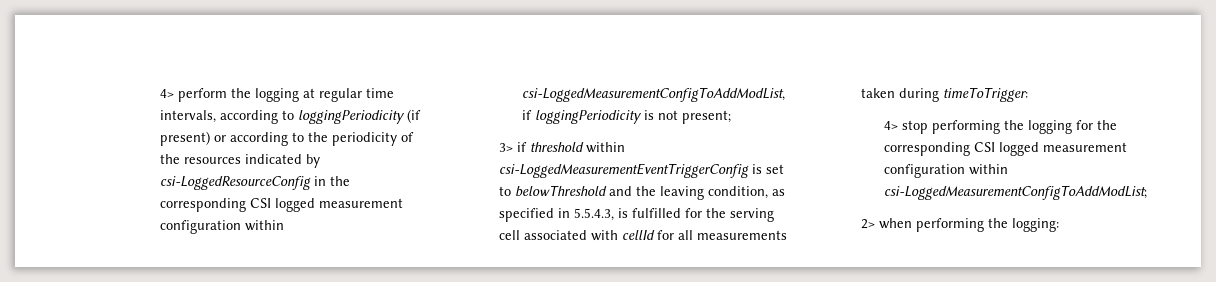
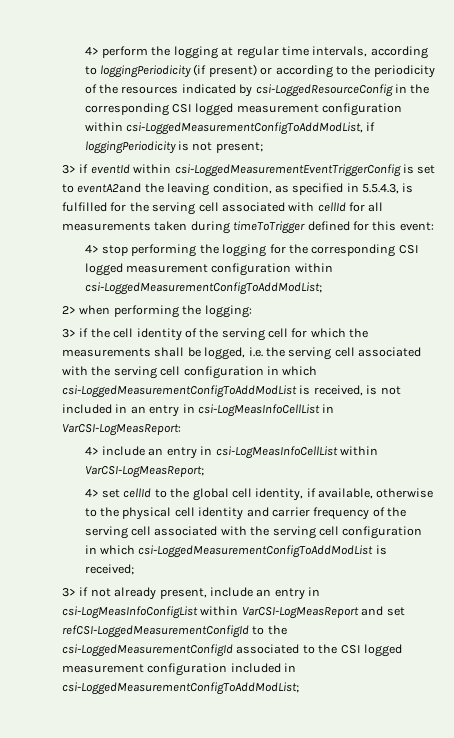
- 3> if threshold within csi-LoggedMeasurementEventTriggerConfig is set to belowThreshold and the leaving condition, as specified in 5.5.4.3, is fulfilled for the serving cell associated with cellId for all measurements taken during timeToTrigger:
+ 3> if eventId within csi-LoggedMeasurementEventTriggerConfig is set to eventA2and the leaving condition, as specified in 5.5.4.3, is fulfilled for the serving cell associated with cellId for all measurements taken during timeToTrigger defined for this event:
+ 3> if the cell identity of the serving cell for which the measurements shall be logged, i.e. the serving cell associated with the serving cell configuration in which csi-LoggedMeasurementConfigToAddModList is received, is not included in an entry in csi-LogMeasInfoCellList in VarCSI-LogMeasReport:
+ 4> include an entry in csi-LogMeasInfoCellList within VarCSI-LogMeasReport;
+ 4> set cellId to the global cell identity, if available, otherwise to the physical cell identity and carrier frequency of the serving cell associated with the serving cell configuration in which csi-LoggedMeasurementConfigToAddModList is received;
+ 3> if not already present, include an entry in csi-LogMeasInfoConfigList within VarCSI-LogMeasReport and set refCSI-LoggedMeasurementConfigId to the csi-LoggedMeasurementConfigId associated to the CSI logged measurement configuration included in csi-LoggedMeasurementConfigToAddModList;

